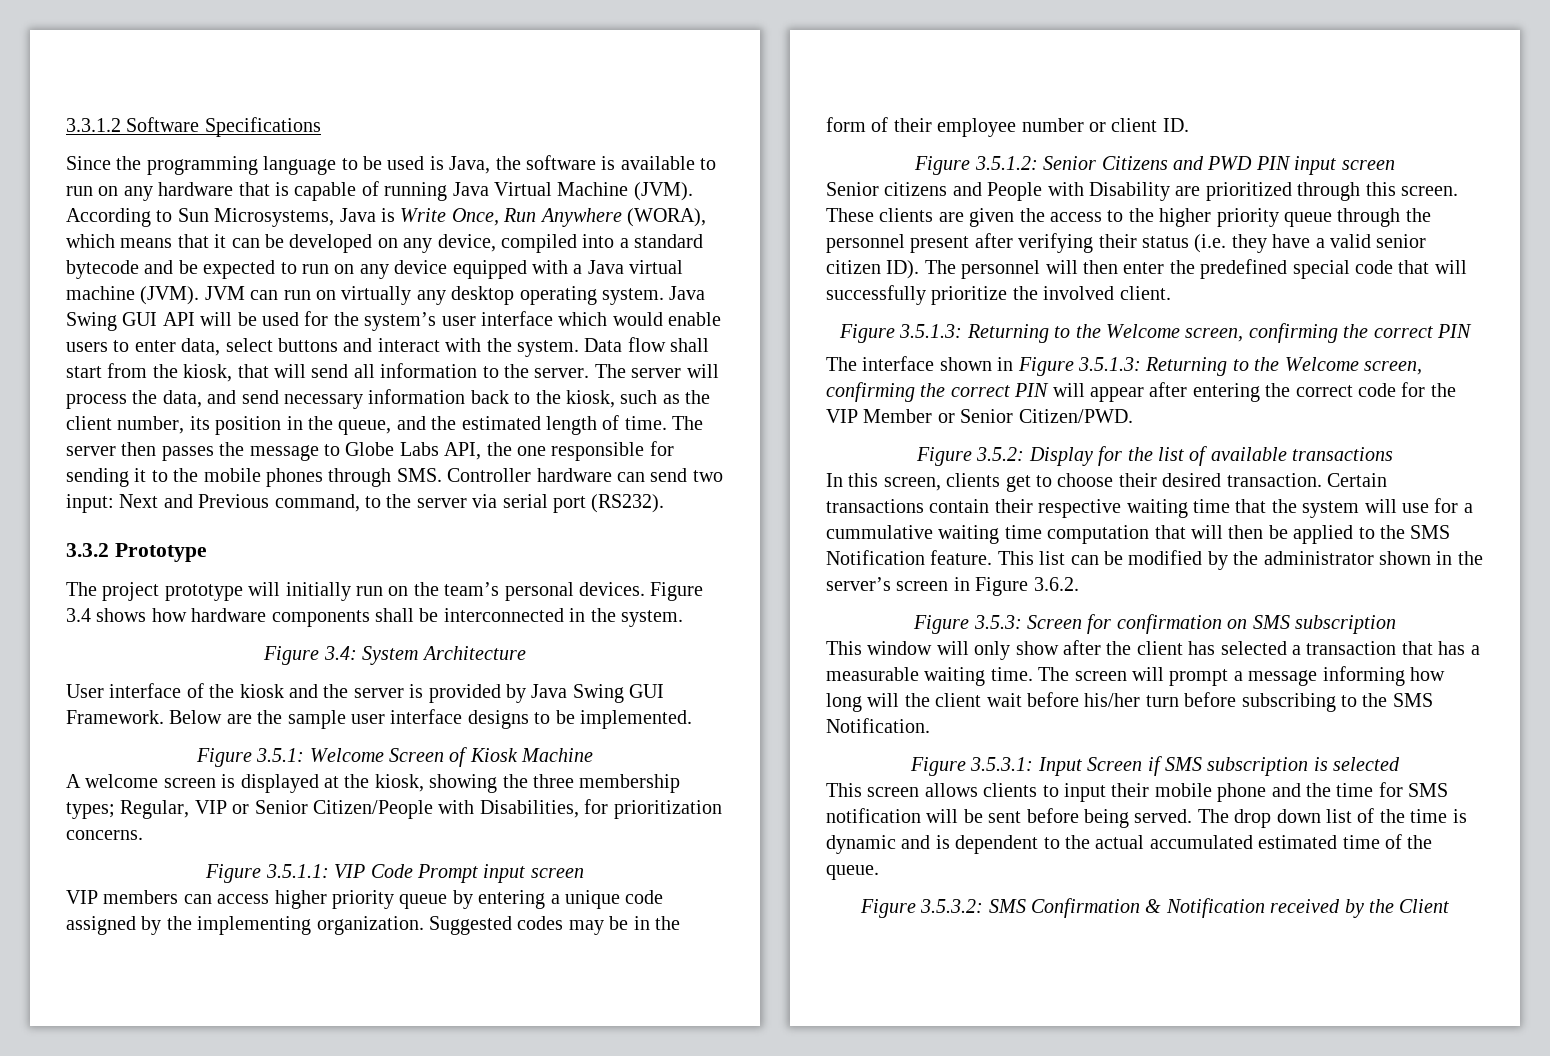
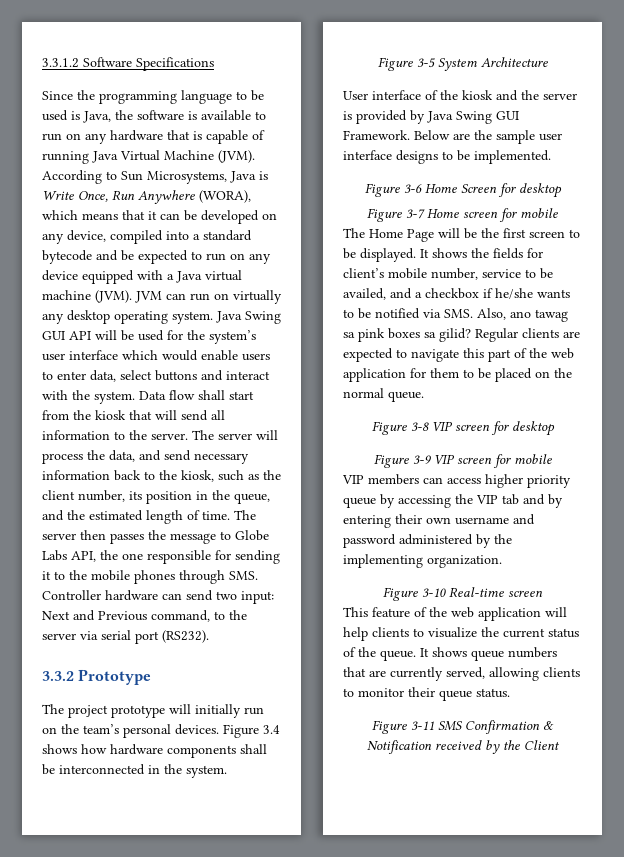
- Data flow shall start from the kiosk, that will send all information to the server.
+ Data flow shall start from the kiosk that will send all information to the server.
- Figure 3.4: System Architecture
+ Figure 3-5 System Architecture
- Figure 3.5.1: Welcome Screen of Kiosk Machine
- A welcome screen is displayed at the kiosk, showing the three membership types; Regular, VIP or Senior Citizen/People with Disabilities, for prioritization concerns.
- Figure 3.5.1.1: VIP Code Prompt input screen
+ Figure 3-6 Home Screen for desktop
+ Figure 3-7 Home screen for mobile
+ The Home Page will be the first screen to be displayed. It shows the fields for client’s mobile number, service to be availed, and a checkbox if he/she wants to be notified via SMS. Also, ano tawag sa pink boxes sa gilid? Regular clients are expected to navigate this part of the web application for them to be placed on the normal queue.
+ Figure 3-8 VIP screen for desktop
+ Figure 3-9 VIP screen for mobile
- VIP members can access higher priority queue by entering a unique code assigned by the implementing organization. Suggested codes may be in the form of their employee number or client ID.
- Figure 3.5.1.2: Senior Citizens and PWD PIN input screen
- Senior citizens and People with Disability are prioritized through this screen. These clients are given the access to the higher priority queue through the personnel present after verifying their status (i.e. they have a valid senior citizen ID). The personnel will then enter the predefined special code that will successfully prioritize the involved client.
- Figure 3.5.1.3: Returning to the Welcome screen, confirming the correct PIN
- The interface shown in Figure 3.5.1.3: Returning to the Welcome screen, confirming the correct PIN will appear after entering the correct code for the VIP Member or Senior Citizen/PWD.
- Figure 3.5.2: Display for the list of available transactions
- In this screen, clients get to choose their desired transaction. Certain transactions contain their respective waiting time that the system will use for a cummulative waiting time computation that will then be applied to the SMS Notification feature. This list can be modified by the administrator shown in the server’s screen in Figure 3.6.2.
- Figure 3.5.3: Screen for confirmation on SMS subscription
- This window will only show after the client has selected a transaction that has a measurable waiting time. The screen will prompt a message informing how long will the client wait before his/her turn before subscribing to the SMS Notification.
- Figure 3.5.3.1: Input Screen if SMS subscription is selected
- This screen allows clients to input their mobile phone and the time for SMS notification will be sent before being served. The drop down list of the time is dynamic and is dependent to the actual accumulated estimated time of the queue.
- Figure 3.5.3.2: SMS Confirmation & Notification received by the Client
+ VIP members can access higher priority queue by accessing the VIP tab and by entering their own username and password administered by the implementing organization.
+ Figure 3-10 Real-time screen
+ This feature of the web application will help clients to visualize the current status of the queue. It shows queue numbers that are currently served, allowing clients to monitor their queue status.
+ Figure 3-11 SMS Confirmation & Notification received by the Client

